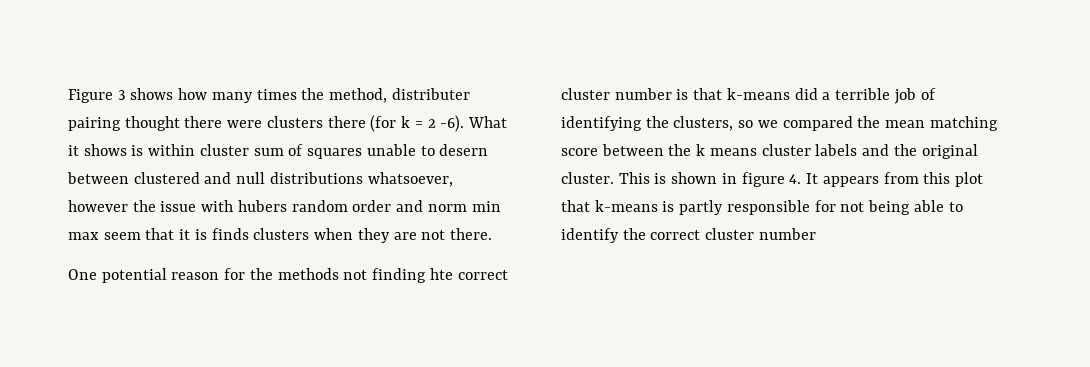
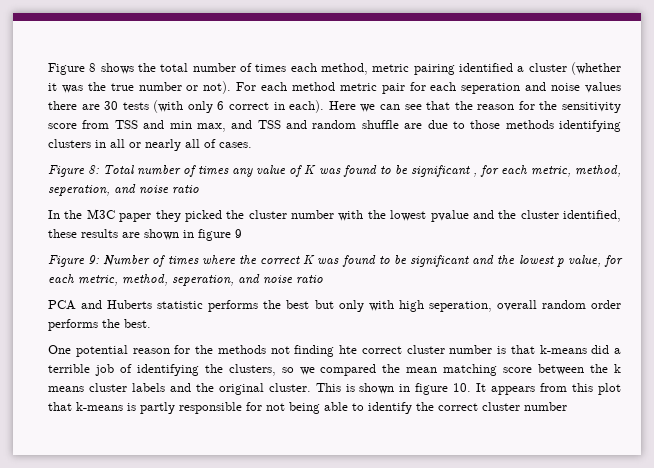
- Figure 3 shows how many times the method, distributer pairing thought there were clusters there (for k = 2 -6). What it shows is within cluster sum of squares unable to desern between clustered and null distributions whatsoever, however the issue with hubers random order and norm min max seem that it is finds clusters when they are not there.
+ Figure 8 shows the total number of times each method, metric pairing identified a cluster (whether it was the true number or not). For each method metric pair for each seperation and noise values there are 30 tests (with only 6 correct in each). Here we can see that the reason for the sensitivity score from TSS and min max, and TSS and random shuffle are due to those methods identifying clusters in all or nearly all of cases.
+ Figure 8: Total number of times any value of K was found to be significant , for each metric, method, seperation, and noise ratio
+ In the M3C paper they picked the cluster number with the lowest pvalue and the cluster identified, these results are shown in figure 9
+ Figure 9: Number of times where the correct K was found to be significant and the lowest p value, for each metric, method, seperation, and noise ratio
+ PCA and Huberts statistic performs the best but only with high seperation, overall random order performs the best.
- This is shown in figure 4. It appears from this plot that k-means is partly responsible for not being able to identify the correct cluster number
+ This is shown in figure 10. It appears from this plot that k-means is partly responsible for not being able to identify the correct cluster number

